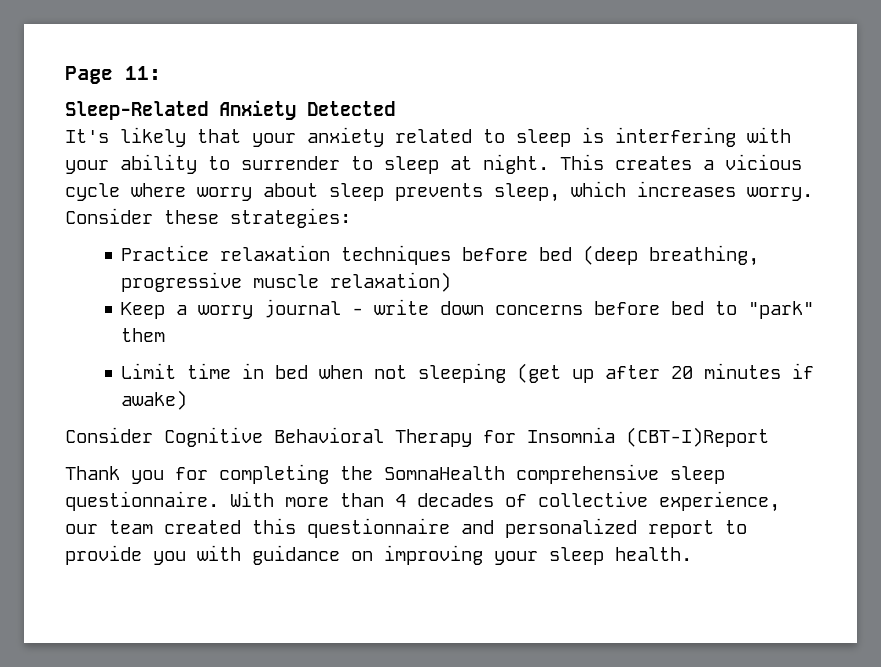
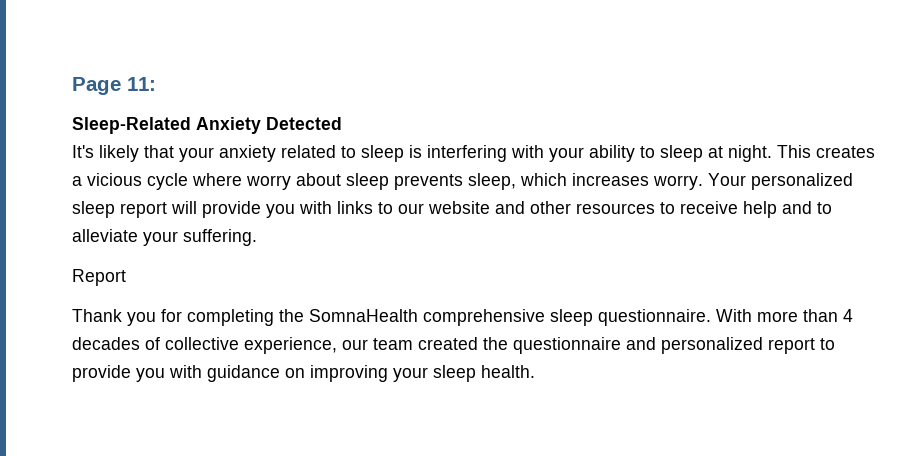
- It's likely that your anxiety related to sleep is interfering with your ability to surrender to sleep at night.
+ It's likely that your anxiety related to sleep is interfering with your ability to sleep at night.
- Consider these strategies:
- Practice relaxation techniques before bed (deep breathing, progressive muscle relaxation)
- Keep a worry journal - write down concerns before bed to "park" them
- Limit time in bed when not sleeping (get up after 20 minutes if awake)
- Consider Cognitive Behavioral Therapy for Insomnia (CBT-I)Report
+ Your personalized sleep report will provide you with links to our website and other resources to receive help and to alleviate your suffering.
+ Report
- With more than 4 decades of collective experience, our team created this questionnaire and personalized report to provide you with guidance on improving your sleep health.
+ With more than 4 decades of collective experience, our team created the questionnaire and personalized report to provide you with guidance on improving your sleep health.

